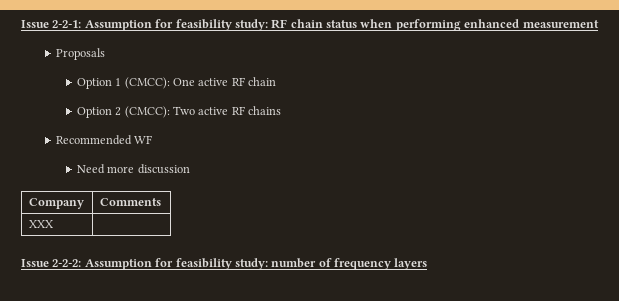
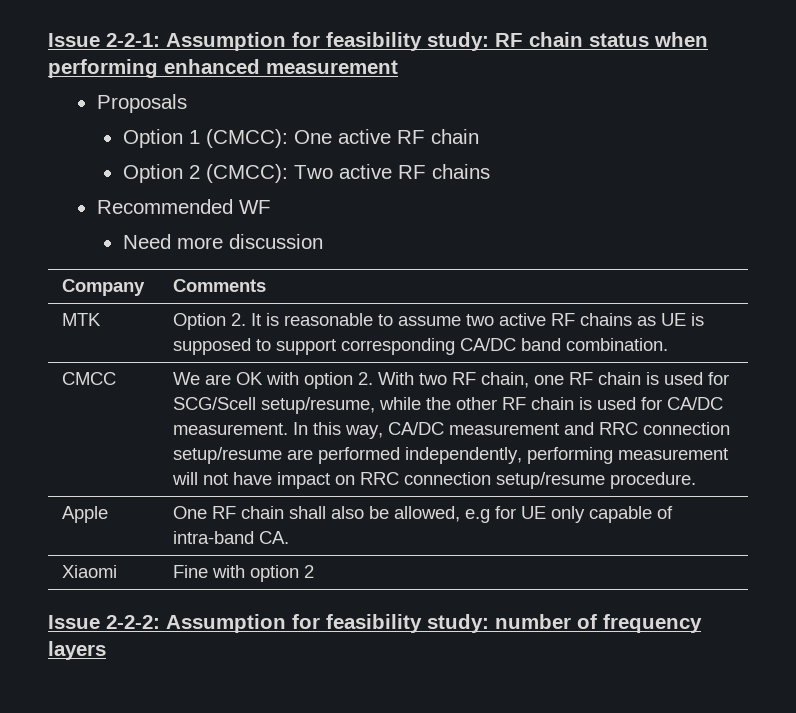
- XXX |
+ MTK | Option 2. It is reasonable to assume two active RF chains as UE is supposed to support corresponding CA/DC band combination.
+ CMCC | We are OK with option 2. With two RF chain, one RF chain is used for SCG/Scell setup/resume, while the other RF chain is used for CA/DC measurement. In this way, CA/DC measurement and RRC connection setup/resume are performed independently, performing measurement will not have impact on RRC connection setup/resume procedure.
+ Apple | One RF chain shall also be allowed, e.g for UE only capable of intra-band CA.
+ Xiaomi | Fine with option 2

